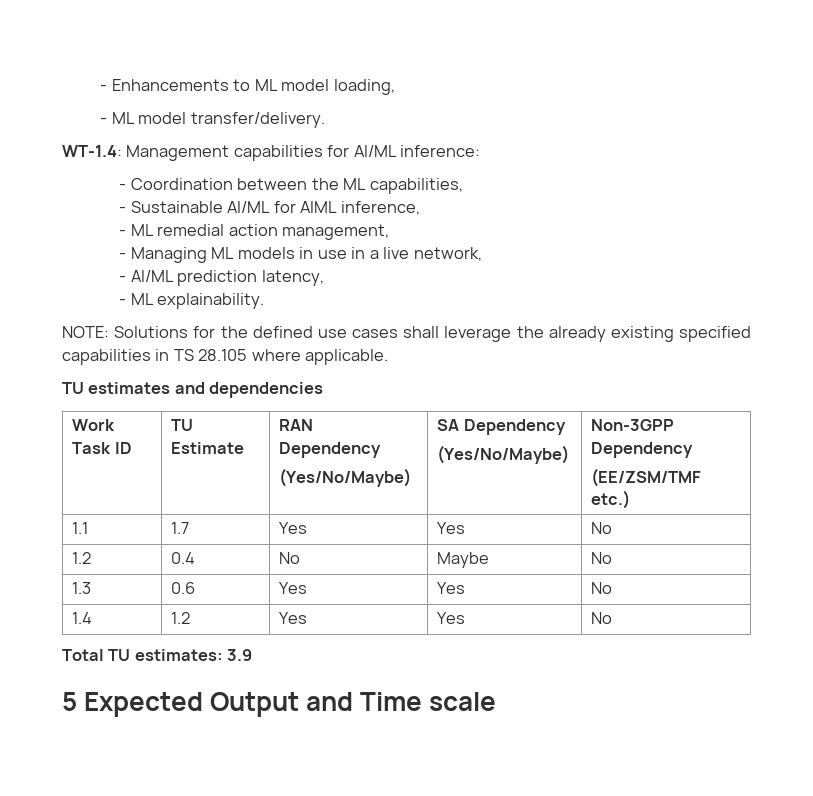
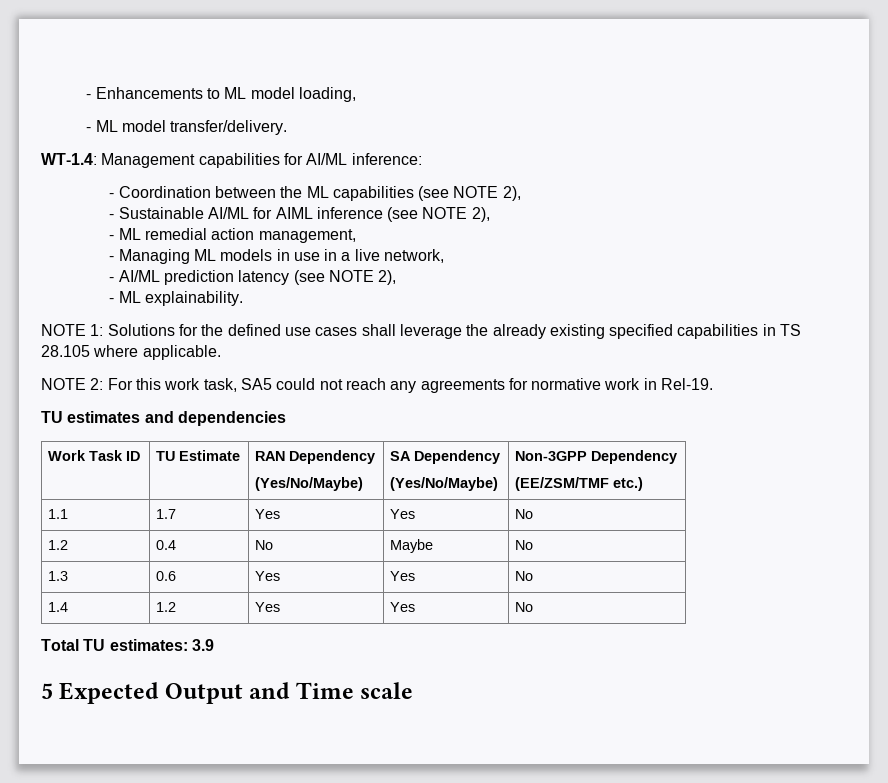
- - Coordination between the ML capabilities,
+ - Coordination between the ML capabilities (see NOTE 2),
- - Sustainable AI/ML for AIML inference,
+ - Sustainable AI/ML for AIML inference (see NOTE 2),
- - AI/ML prediction latency,
+ - AI/ML prediction latency (see NOTE 2),
- NOTE: Solutions for the defined use cases shall leverage the already existing specified capabilities in TS 28.105 where applicable.
+ NOTE 1: Solutions for the defined use cases shall leverage the already existing specified capabilities in TS 28.105 where applicable.
+ NOTE 2: For this work task, SA5 could not reach any agreements for normative work in Rel-19.

